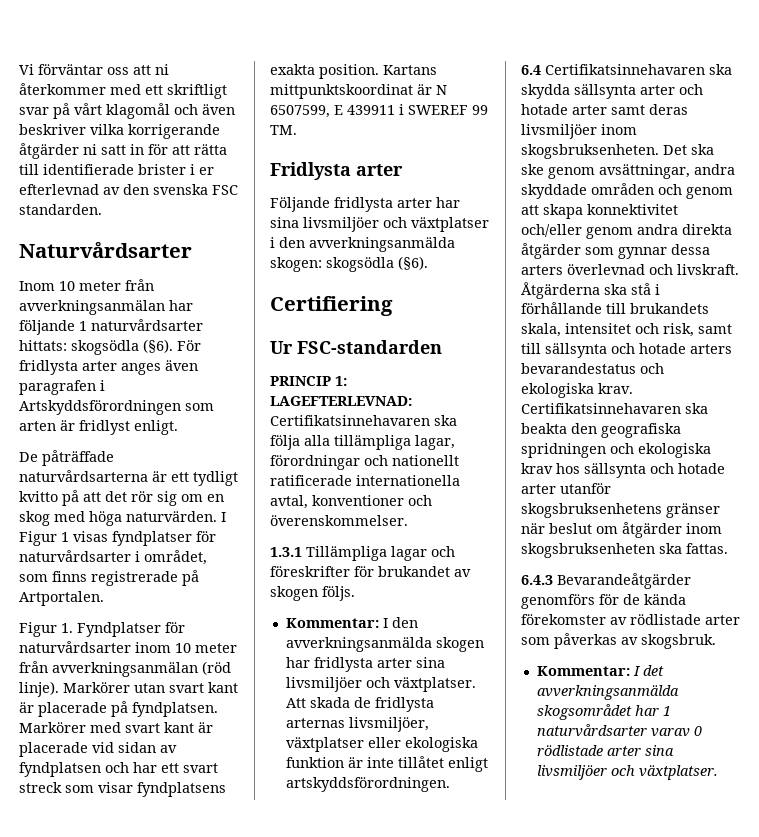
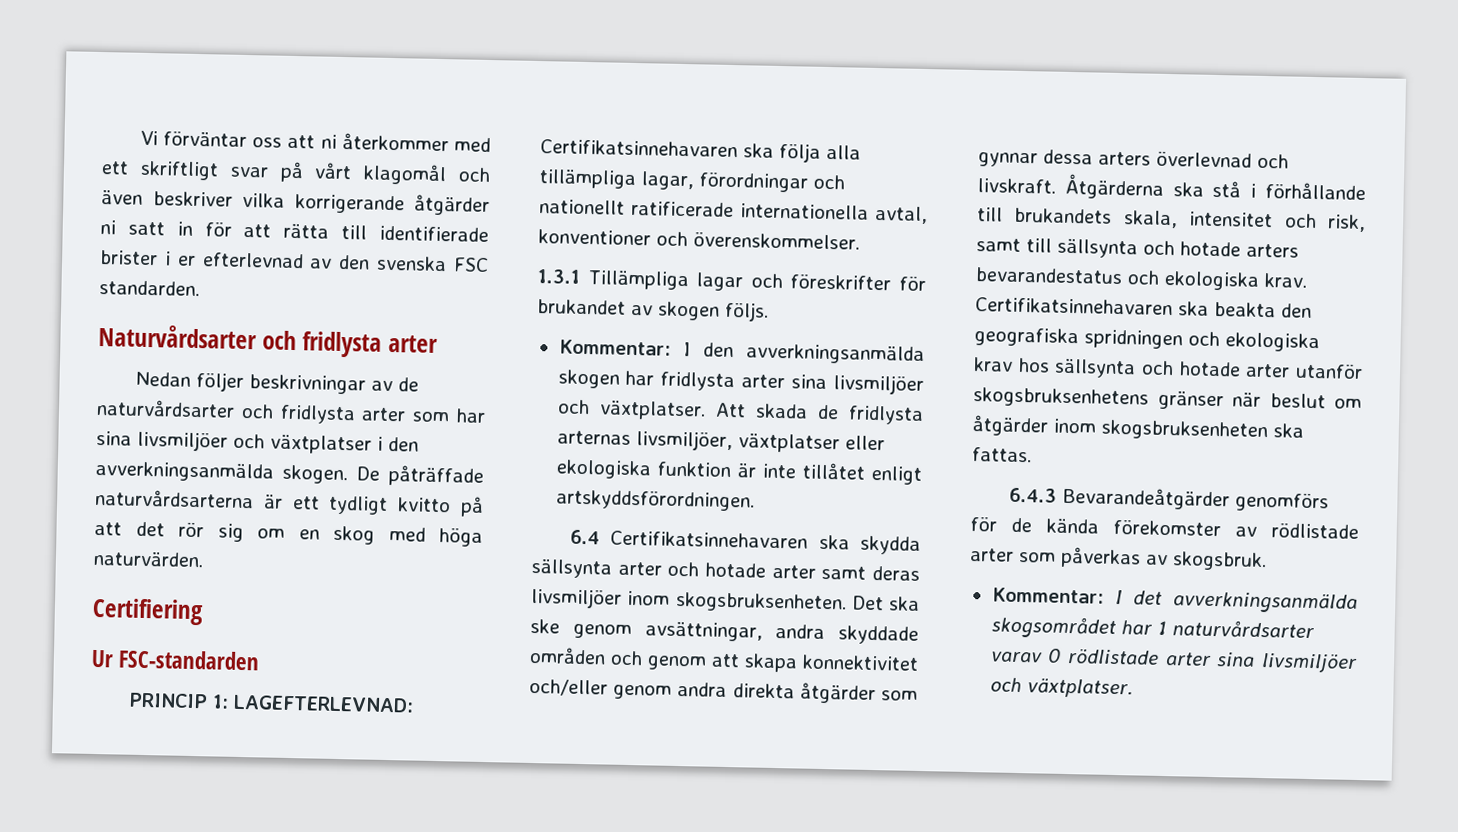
- Naturvårdsarter
- Inom 10 meter från avverkningsanmälan har följande 1 naturvårdsarter hittats: skogsödla (§6). För fridlysta arter anges även paragrafen i Artskyddsförordningen som arten är fridlyst enligt.
- De påträffade naturvårdsarterna är ett tydligt kvitto på att det rör sig om en skog med höga naturvärden. I Figur 1 visas fyndplatser för naturvårdsarter i området, som finns registrerade på Artportalen.
- Figur 1. Fyndplatser för naturvårdsarter inom 10 meter från avverkningsanmälan (röd linje). Markörer utan svart kant är placerade på fyndplatsen. Markörer med svart kant är placerade vid sidan av fyndplatsen och har ett svart streck som visar fyndplatsens exakta position. Kartans mittpunktskoordinat är N 6507599, E 439911 i SWEREF 99 TM.
- Fridlysta arter
- Följande fridlysta arter har sina livsmiljöer och växtplatser i den avverkningsanmälda skogen: skogsödla (§6).
+ Naturvårdsarter och fridlysta arter
+ Nedan följer beskrivningar av de naturvårdsarter och fridlysta arter som har sina livsmiljöer och växtplatser i den avverkningsanmälda skogen. De påträffade naturvårdsarterna är ett tydligt kvitto på att det rör sig om en skog med höga naturvärden.

